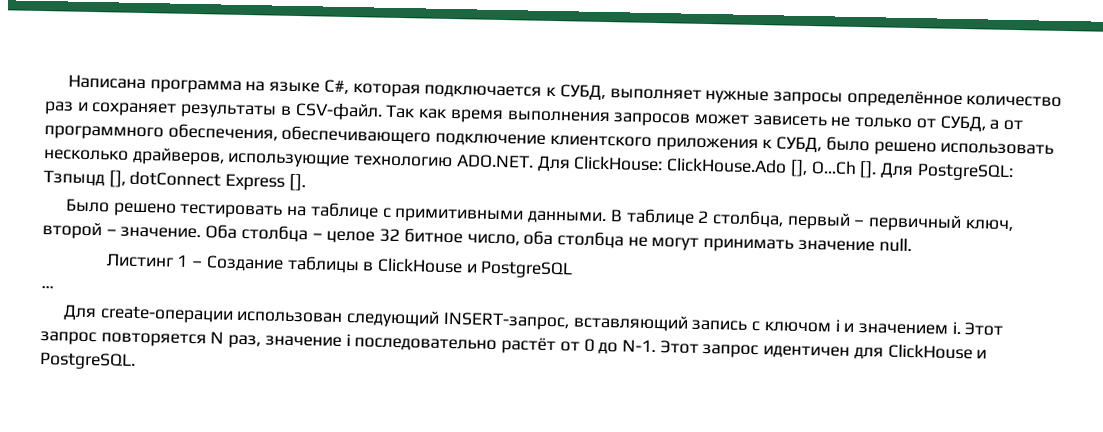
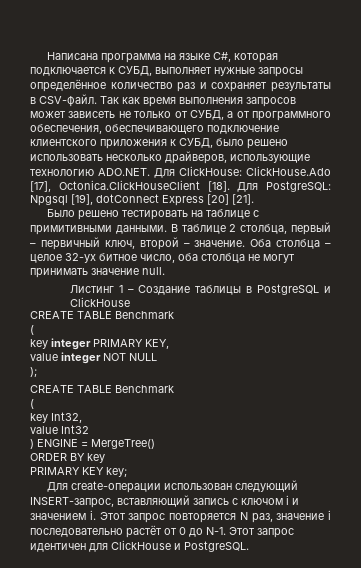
- Так как время выполнения запросов может зависеть не только от СУБД, а от программного обеспечения, обеспечивающего подключение клиентского приложения к СУБД, было решено использовать несколько драйверов, использующие технологию ADO.NET. Для ClickHouse: ClickHouse.Ado [], O…Ch []. Для PostgreSQL: Тзпыцд [], dotConnect Express [].
+ Так как время выполнения запросов может зависеть не только от СУБД, а от программного обеспечения, обеспечивающего подключение клиентского приложения к СУБД, было решено использовать несколько драйверов, использующие технологию ADO.NET. Для ClickHouse: ClickHouse.Ado [17], Octonica.ClickHouseClient [18]. Для PostgreSQL: Npgsql [19], dotConnect Express [20] [21].
- Оба столбца – целое 32 битное число, оба столбца не могут принимать значение null.
+ Оба столбца – целое 32-ух битное число, оба столбца не могут принимать значение null.
- Листинг 1 – Создание таблицы в ClickHouse и PostgreSQL
- …
+ Листинг 1 – Создание таблицы в PostgreSQL и ClickHouse
+ CREATE TABLE Benchmark
+ (
+ key integer PRIMARY KEY,
+ value integer NOT NULL
+ );
+ CREATE TABLE Benchmark
+ (
+ key Int32,
+ value Int32
+ ) ENGINE = MergeTree()
+ ORDER BY key
+ PRIMARY KEY key;

